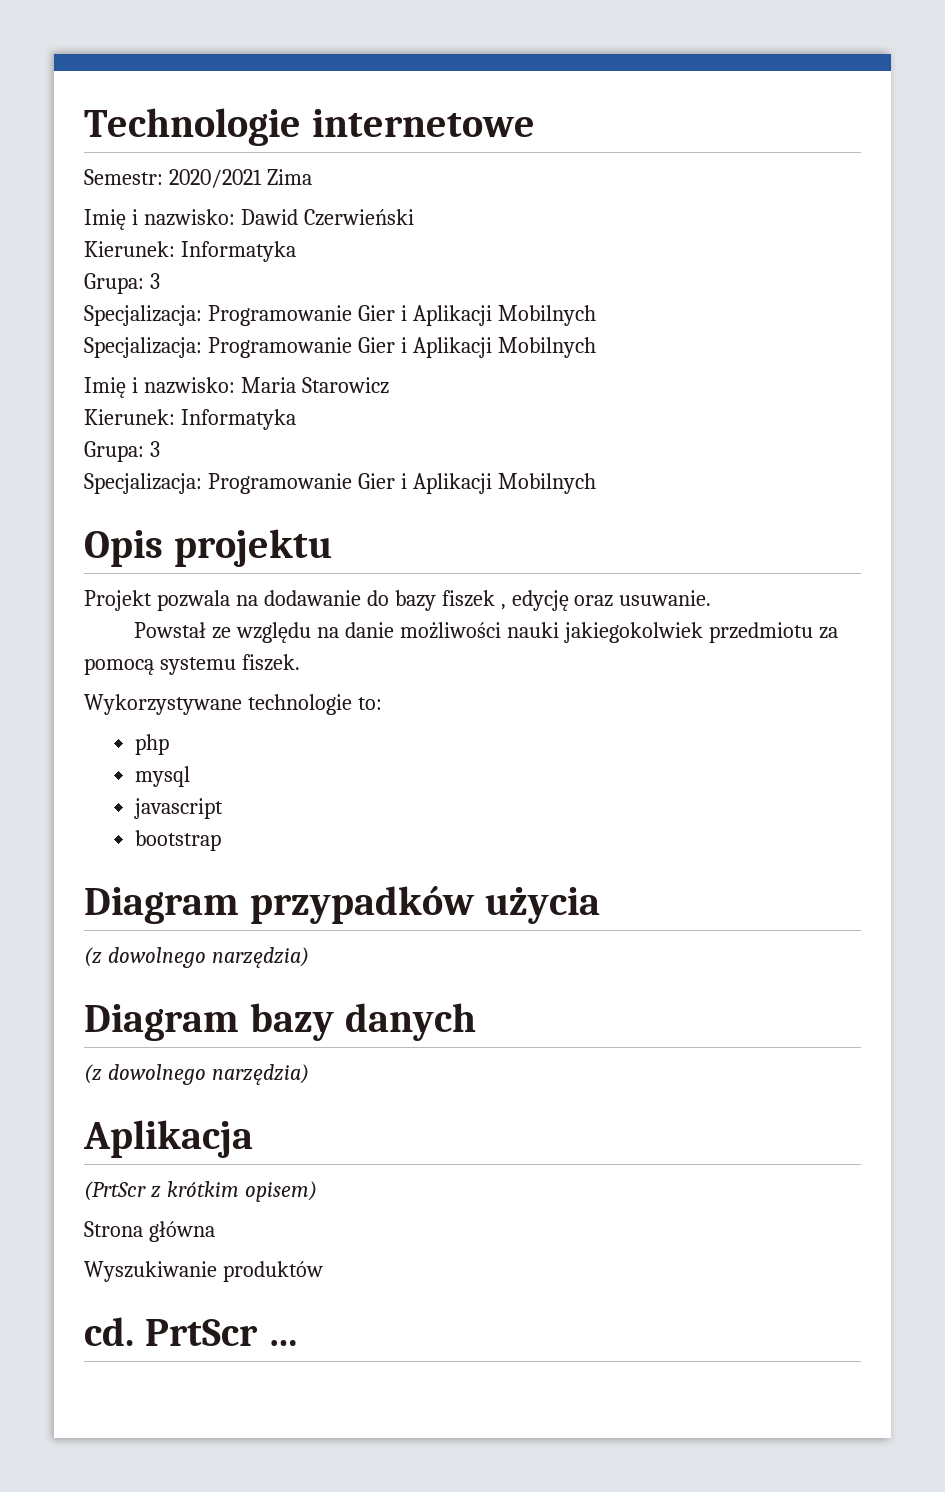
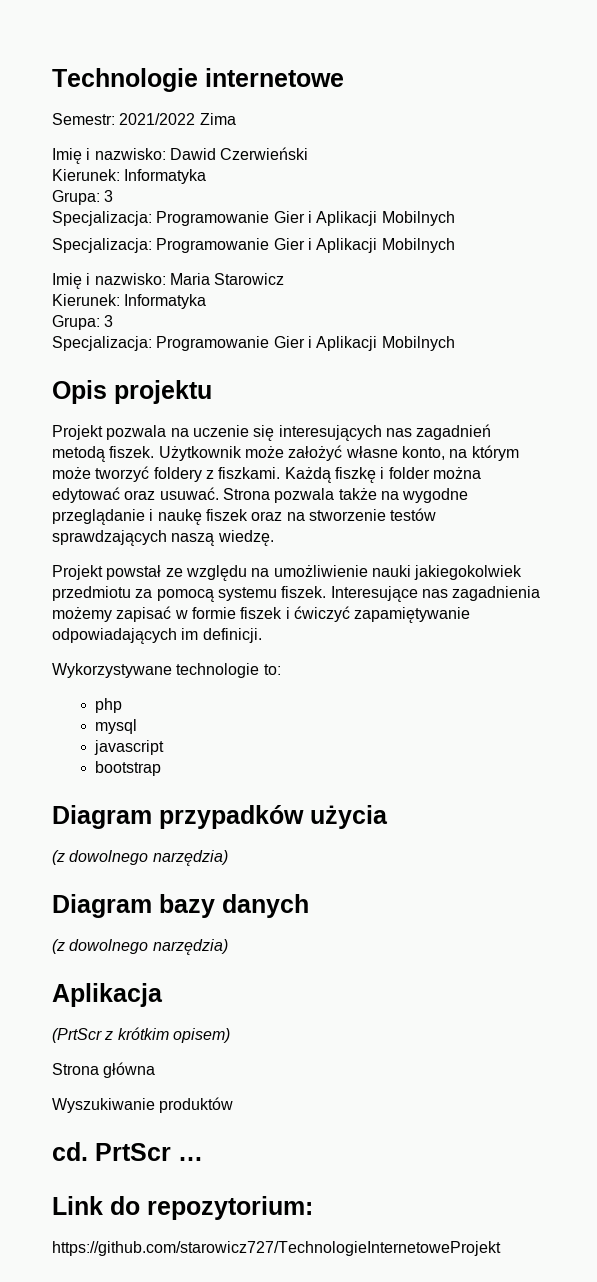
- Semestr: 2020/2021 Zima
+ Semestr: 2021/2022 Zima
- Projekt pozwala na dodawanie do bazy fiszek , edycję oraz usuwanie.
- Powstał ze względu na danie możliwości nauki jakiegokolwiek przedmiotu za pomocą systemu fiszek.
+ Projekt pozwala na uczenie się interesujących nas zagadnień metodą fiszek. Użytkownik może założyć własne konto, na którym może tworzyć foldery z fiszkami. Każdą fiszkę i folder można edytować oraz usuwać. Strona pozwala także na wygodne przeglądanie i naukę fiszek oraz na stworzenie testów sprawdzających naszą wiedzę.
+ Projekt powstał ze względu na umożliwienie nauki jakiegokolwiek przedmiotu za pomocą systemu fiszek. Interesujące nas zagadnienia możemy zapisać w formie fiszek i ćwiczyć zapamiętywanie odpowiadających im definicji.
+ Link do repozytorium:
+ https://github.com/starowicz727/TechnologieInternetoweProjekt

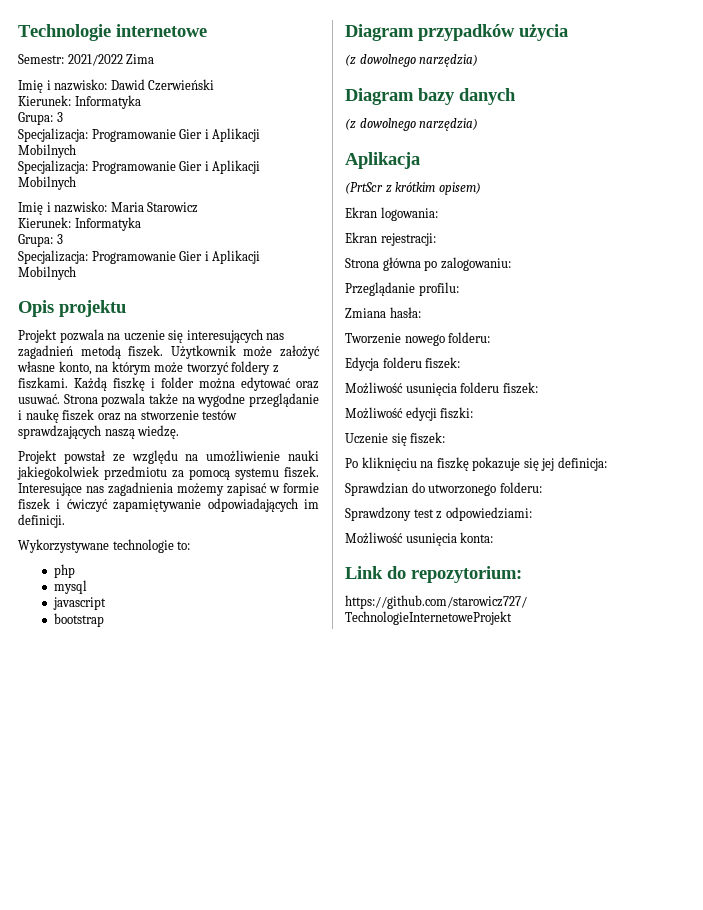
- Strona główna
- Wyszukiwanie produktów
- cd. PrtScr …
+ Ekran logowania:
+ Ekran rejestracji:
+ Strona główna po zalogowaniu:
+ Przeglądanie profilu:
+ Zmiana hasła:
+ Tworzenie nowego folderu:
+ Edycja folderu fiszek:
+ Możliwość usunięcia folderu fiszek:
+ Możliwość edycji fiszki:
+ Uczenie się fiszek:
+ Po kliknięciu na fiszkę pokazuje się jej definicja:
+ Sprawdzian do utworzonego folderu:
+ Sprawdzony test z odpowiedziami:
+ Możliwość usunięcia konta:

